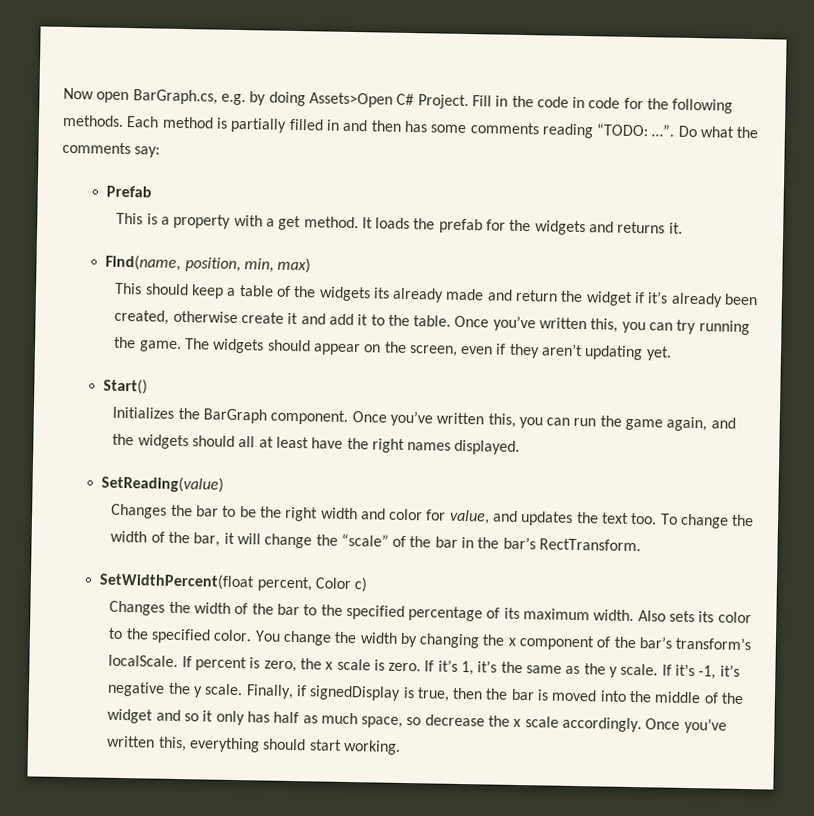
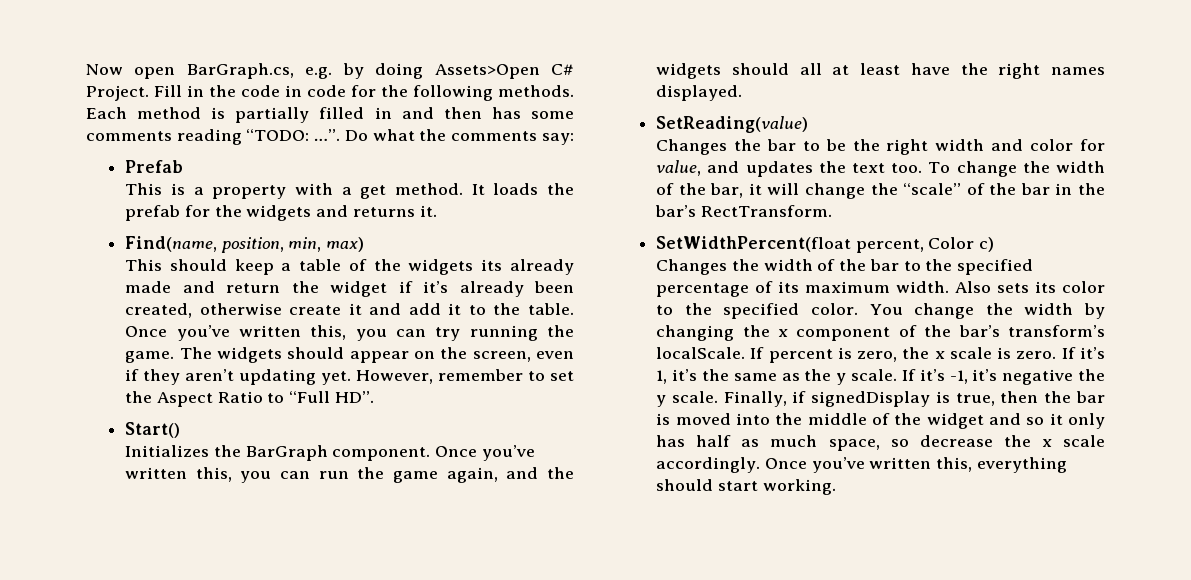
+ However, remember to set the Aspect Ratio to “Full HD”.

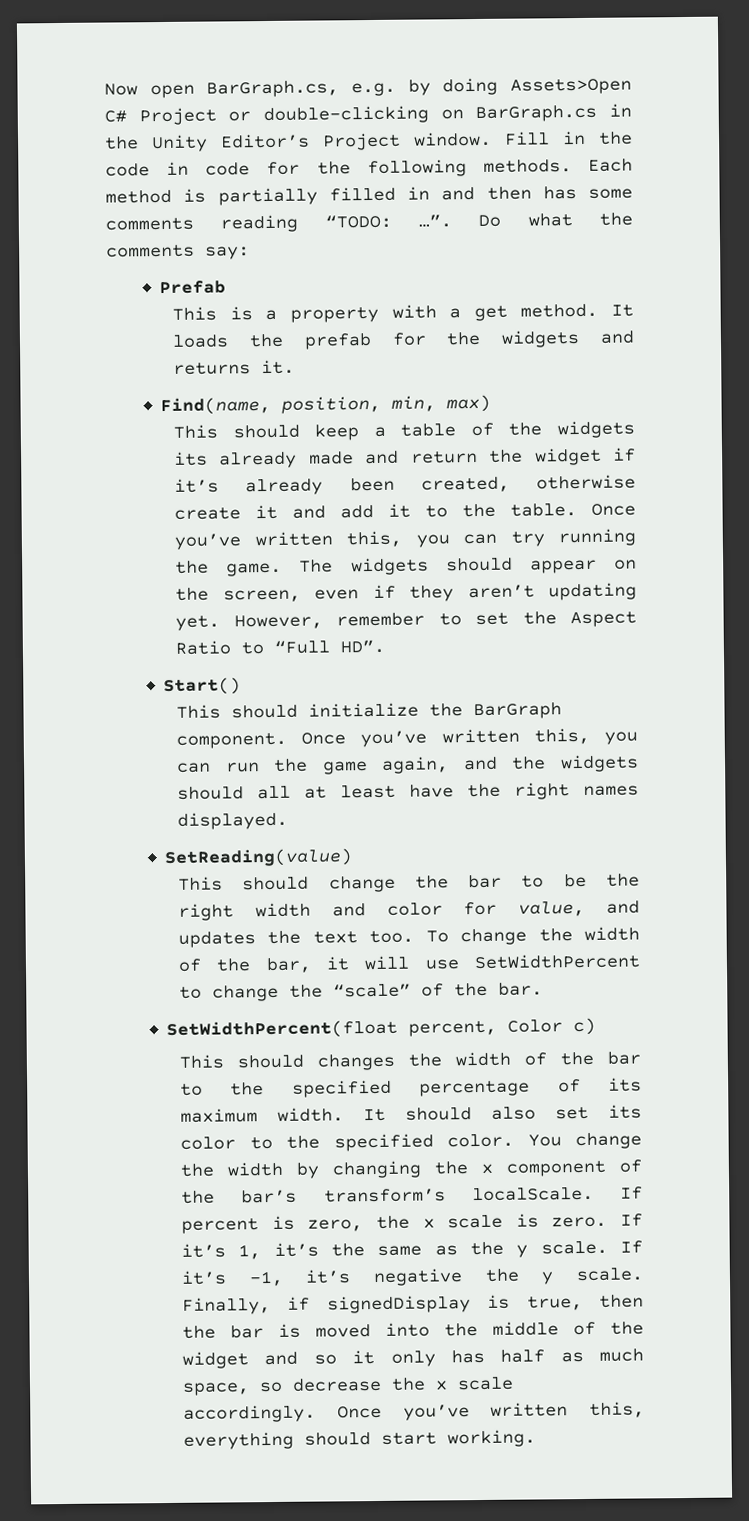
- Now open BarGraph.cs, e.g. by doing Assets>Open C# Project.
+ Now open BarGraph.cs, e.g. by doing Assets>Open C# Project or double-clicking on BarGraph.cs in the Unity Editor’s Project window.
- Initializes the BarGraph component.
+ This should initialize the BarGraph component.
- Changes the bar to be the right width and color for value, and updates the text too.
+ This should change the bar to be the right width and color for value, and updates the text too.
- To change the width of the bar, it will change the “scale” of the bar in the bar’s RectTransform.
+ To change the width of the bar, it will use SetWidthPercent to change the “scale” of the bar.
- Changes the width of the bar to the specified percentage of its maximum width.
+ This should changes the width of the bar to the specified percentage of its maximum width.
- Also sets its color to the specified color.
+ It should also set its color to the specified color.

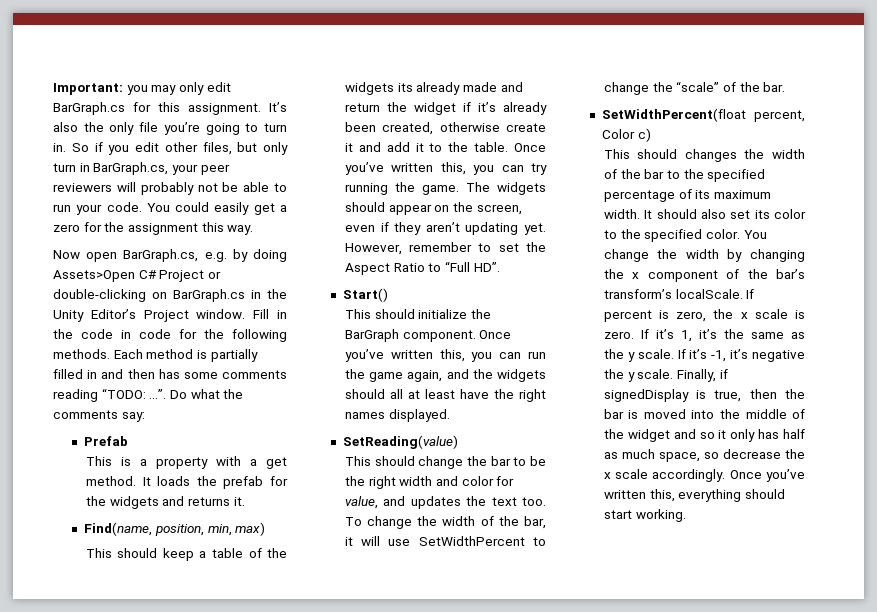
+ Important: you may only edit BarGraph.cs for this assignment. It’s also the only file you’re going to turn in. So if you edit other files, but only turn in BarGraph.cs, your peer reviewers will probably not be able to run your code. You could easily get a zero for the assignment this way.

